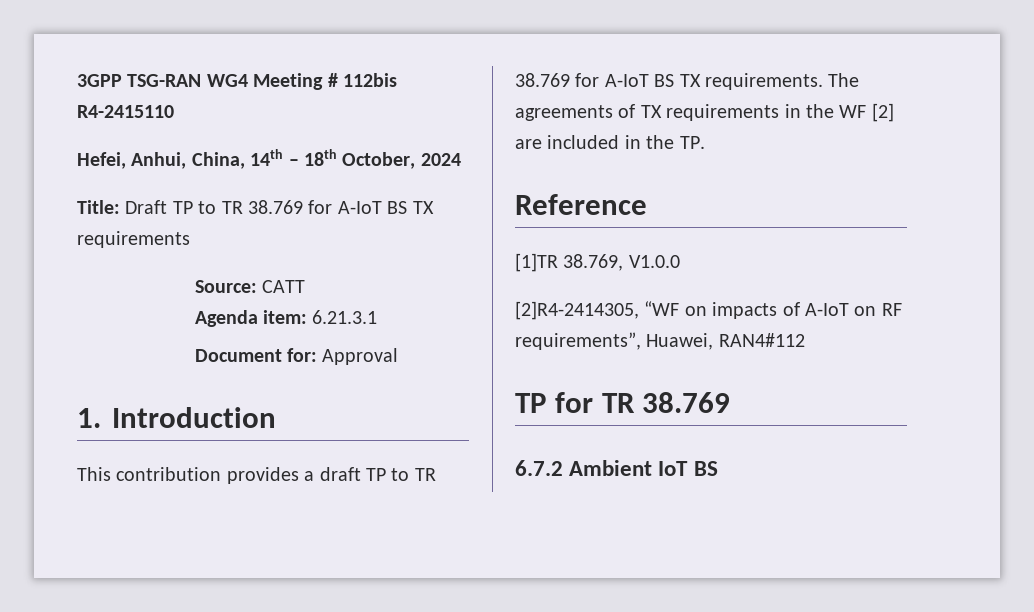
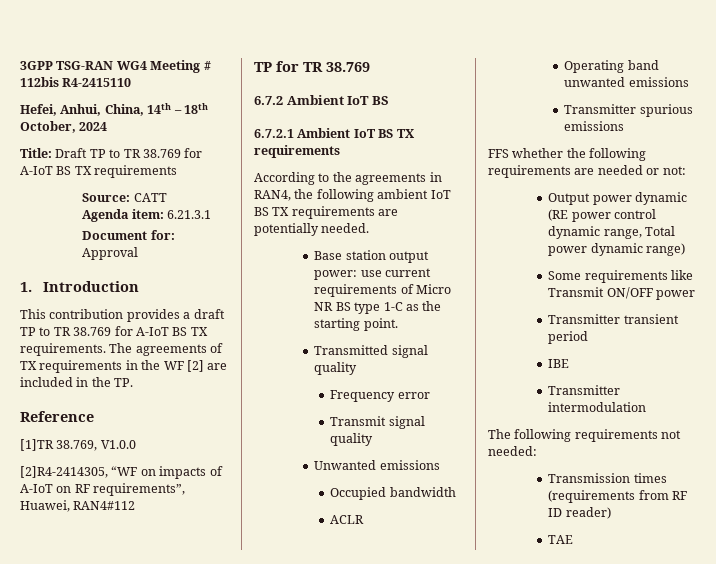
+ 6.7.2.1 Ambient IoT BS TX requirements
+ According to the agreements in RAN4, the following ambient IoT BS TX requirements are potentially needed.
+ Base station output power: use current requirements of Micro NR BS type 1-C as the starting point.
+ Transmitted signal quality
+ Frequency error
+ Transmit signal quality
+ Unwanted emissions
+ Occupied bandwidth
+ ACLR
+ Operating band unwanted emissions
+ Transmitter spurious emissions
+ FFS whether the following requirements are needed or not:
+ Output power dynamic (RE power control dynamic range, Total power dynamic range)
+ Some requirements like Transmit ON/OFF power
+ Transmitter transient period
+ IBE
+ Transmitter intermodulation
+ The following requirements not needed:
+ Transmission times (requirements from RF ID reader)
+ TAE

